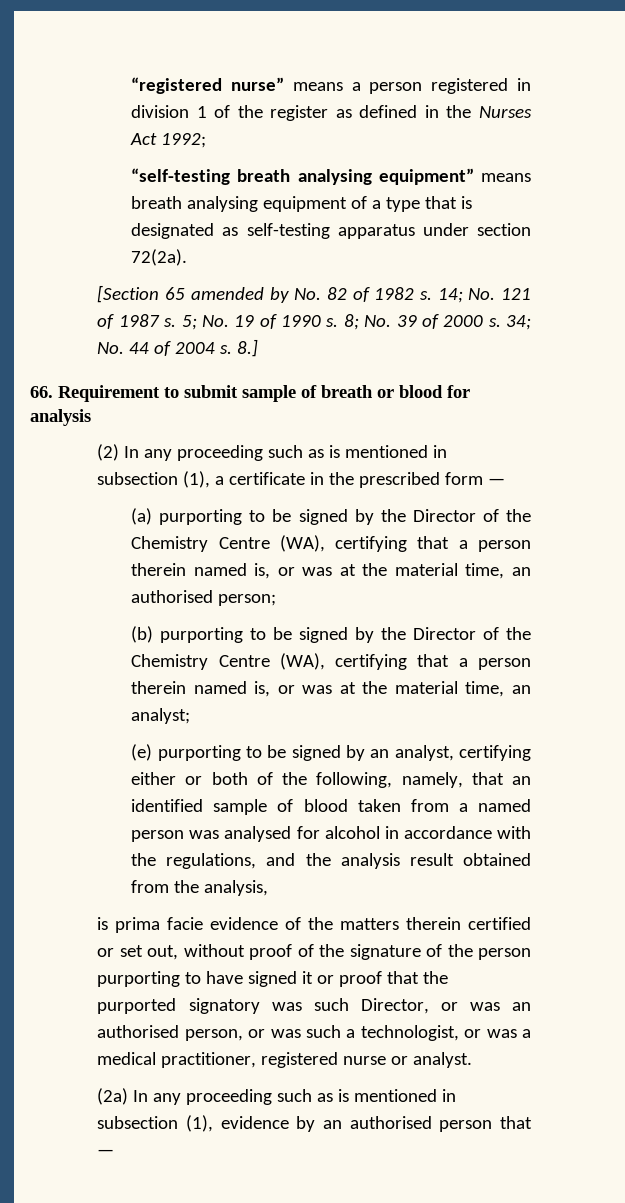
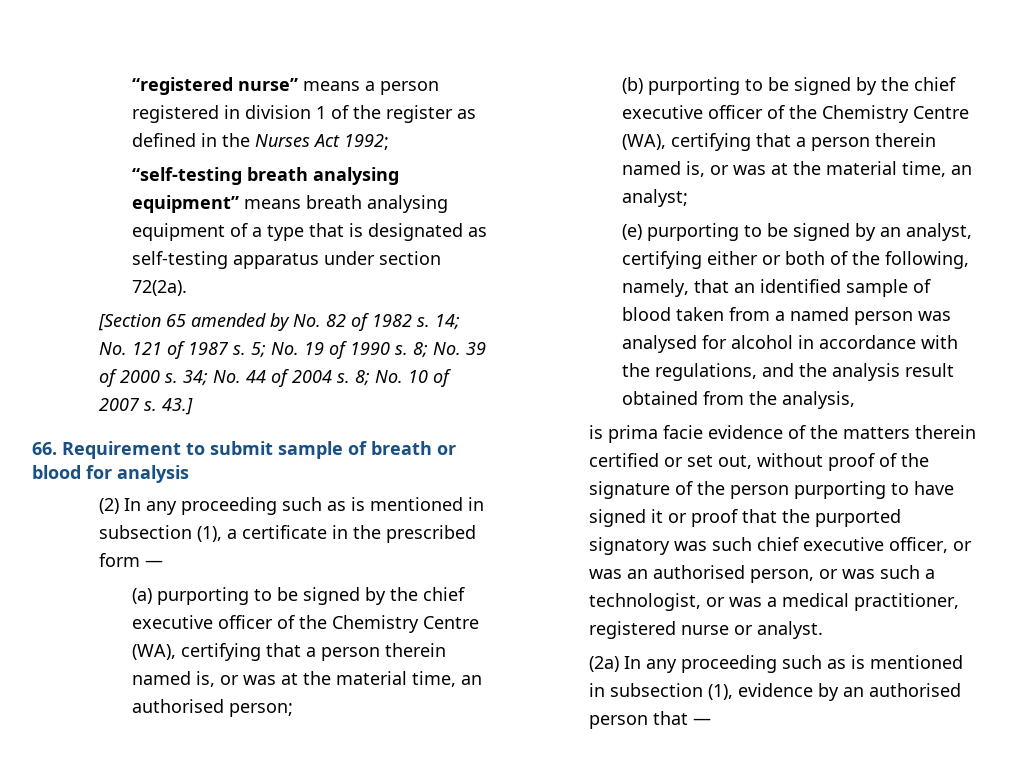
- 8.]
+ 8; No. 10 of 2007 s. 43.]
- (a) purporting to be signed by the Director of the Chemistry Centre (WA), certifying that a person therein named is, or was at the material time, an authorised person;
+ (a) purporting to be signed by the chief executive officer of the Chemistry Centre (WA), certifying that a person therein named is, or was at the material time, an authorised person;
- (b) purporting to be signed by the Director of the Chemistry Centre (WA), certifying that a person therein named is, or was at the material time, an analyst;
+ (b) purporting to be signed by the chief executive officer of the Chemistry Centre (WA), certifying that a person therein named is, or was at the material time, an analyst;
- is prima facie evidence of the matters therein certified or set out, without proof of the signature of the person purporting to have signed it or proof that the purported signatory was such Director, or was an authorised person, or was such a technologist, or was a medical practitioner, registered nurse or analyst.
+ is prima facie evidence of the matters therein certified or set out, without proof of the signature of the person purporting to have signed it or proof that the purported signatory was such chief executive officer, or was an authorised person, or was such a technologist, or was a medical practitioner, registered nurse or analyst.

